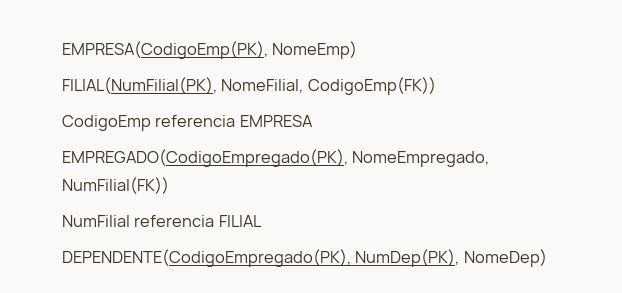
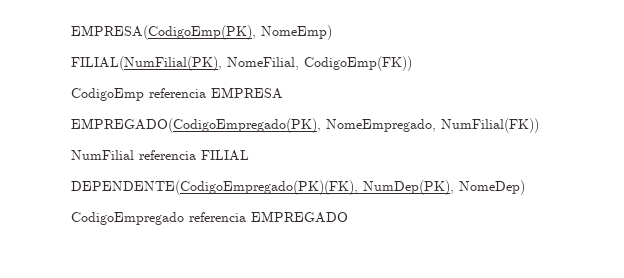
- DEPENDENTE(CodigoEmpregado(PK), NumDep(PK), NomeDep)
+ DEPENDENTE(CodigoEmpregado(PK)(FK), NumDep(PK), NomeDep)
+ CodigoEmpregado referencia EMPREGADO

